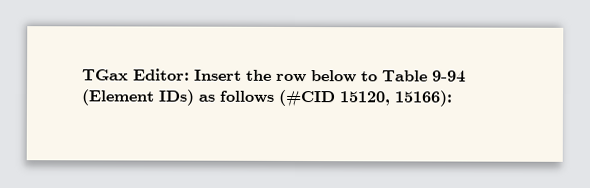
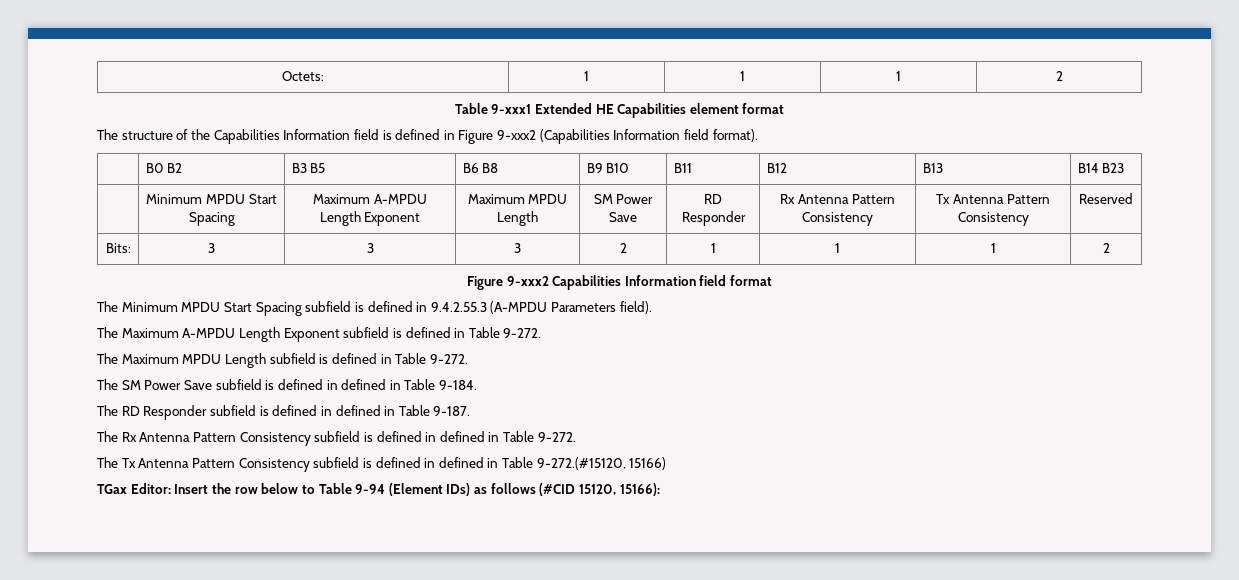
+ Octets: | 1 | 1 | 1 | 2
+ Table 9-xxx1 Extended HE Capabilities element format
+ The structure of the Capabilities Information field is defined in Figure 9-xxx2 (Capabilities Information field format).
+ | B0 B2 | B3 B5 | B6 B8 | B9 B10 | B11 | B12 | B13 | B14 B23
+ | Minimum MPDU Start Spacing | Maximum A-MPDU Length Exponent | Maximum MPDU Length | SM Power Save | RD Responder | Rx Antenna Pattern Consistency | Tx Antenna Pattern Consistency | Reserved
+ Bits: | 3 | 3 | 3 | 2 | 1 | 1 | 1 | 2
+ Figure 9-xxx2 Capabilities Information field format
+ The Minimum MPDU Start Spacing subfield is defined in 9.4.2.55.3 (A-MPDU Parameters field).
+ The Maximum A-MPDU Length Exponent subfield is defined in Table 9-272.
+ The Maximum MPDU Length subfield is defined in Table 9-272.
+ The SM Power Save subfield is defined in defined in Table 9-184.
+ The RD Responder subfield is defined in defined in Table 9-187.
+ The Rx Antenna Pattern Consistency subfield is defined in defined in Table 9-272.
+ The Tx Antenna Pattern Consistency subfield is defined in defined in Table 9-272.(#15120, 15166)

